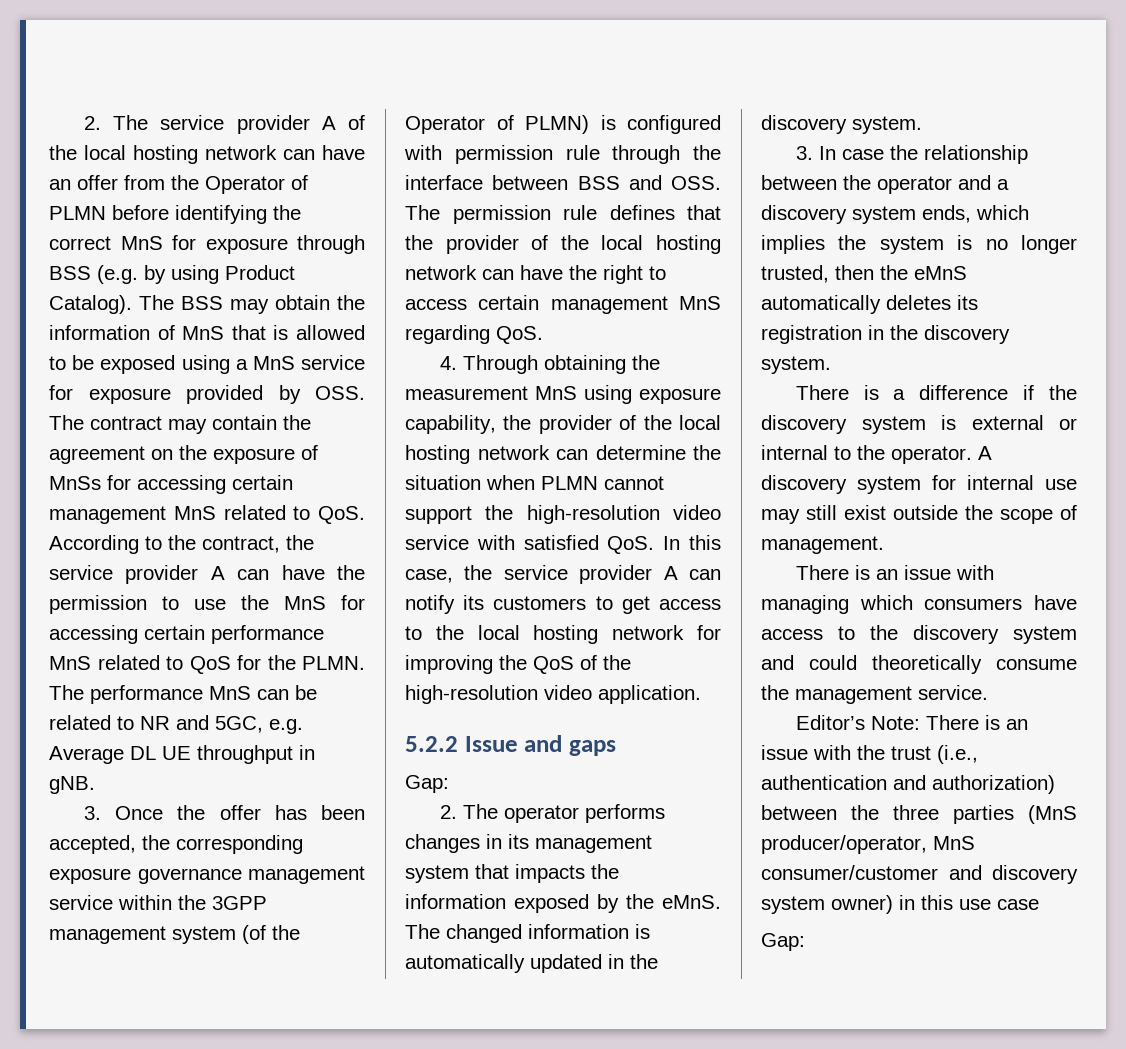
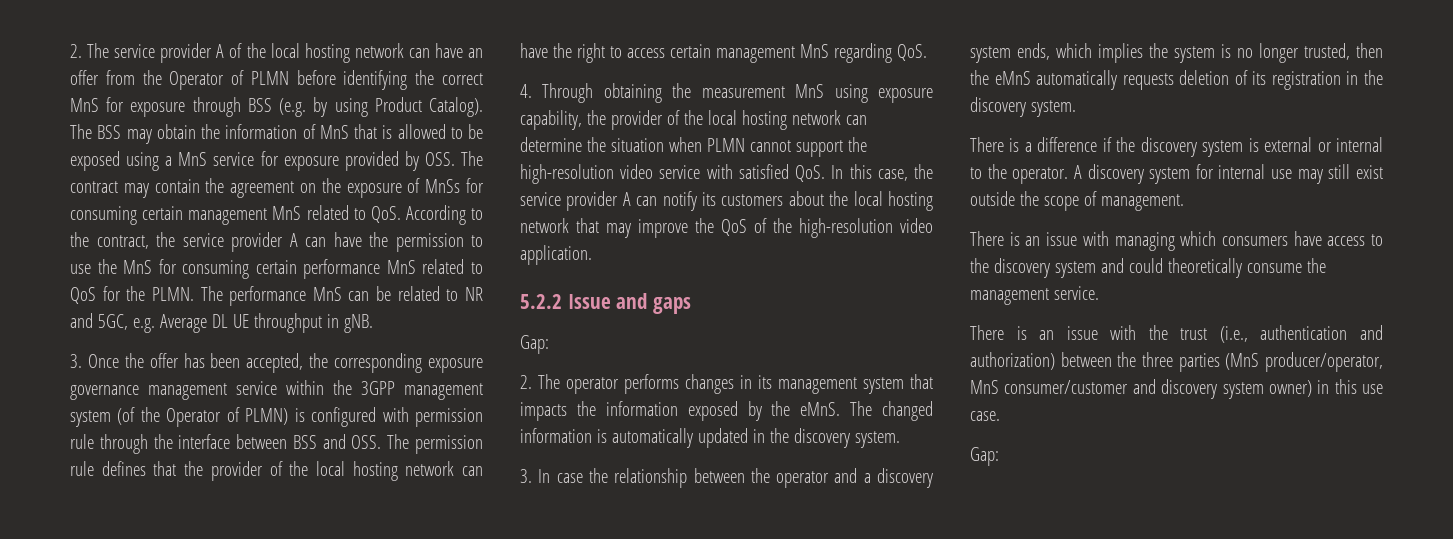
- The BSS may obtain the information of MnS that is allowed to be exposed using a MnS service for exposure provided by OSS. The contract may contain the agreement on the exposure of MnSs for accessing certain management MnS related to QoS. According to the contract, the service provider A can have the permission to use the MnS for accessing certain performance MnS related to QoS for the PLMN.
+ The BSS may obtain the information of MnS that is allowed to be exposed using a MnS service for exposure provided by OSS. The contract may contain the agreement on the exposure of MnSs for consuming certain management MnS related to QoS. According to the contract, the service provider A can have the permission to use the MnS for consuming certain performance MnS related to QoS for the PLMN.
- 4. Through obtaining the measurement MnS using exposure capability, the provider of the local hosting network can determine the situation when PLMN cannot support the high-resolution video service with satisfied QoS. In this case, the service provider A can notify its customers to get access to the local hosting network for improving the QoS of the high-resolution video application.
+ 4. Through obtaining the measurement MnS using exposure capability, the provider of the local hosting network can determine the situation when PLMN cannot support the high-resolution video service with satisfied QoS. In this case, the service provider A can notify its customers about the local hosting network that may improve the QoS of the high-resolution video application.
- 3. In case the relationship between the operator and a discovery system ends, which implies the system is no longer trusted, then the eMnS automatically deletes its registration in the discovery system.
+ 3. In case the relationship between the operator and a discovery system ends, which implies the system is no longer trusted, then the eMnS automatically requests deletion of its registration in the discovery system.
- Editor’s Note: There is an issue with the trust (i.e., authentication and authorization) between the three parties (MnS producer/operator, MnS consumer/customer and discovery system owner) in this use case
+ There is an issue with the trust (i.e., authentication and authorization) between the three parties (MnS producer/operator, MnS consumer/customer and discovery system owner) in this use case.

